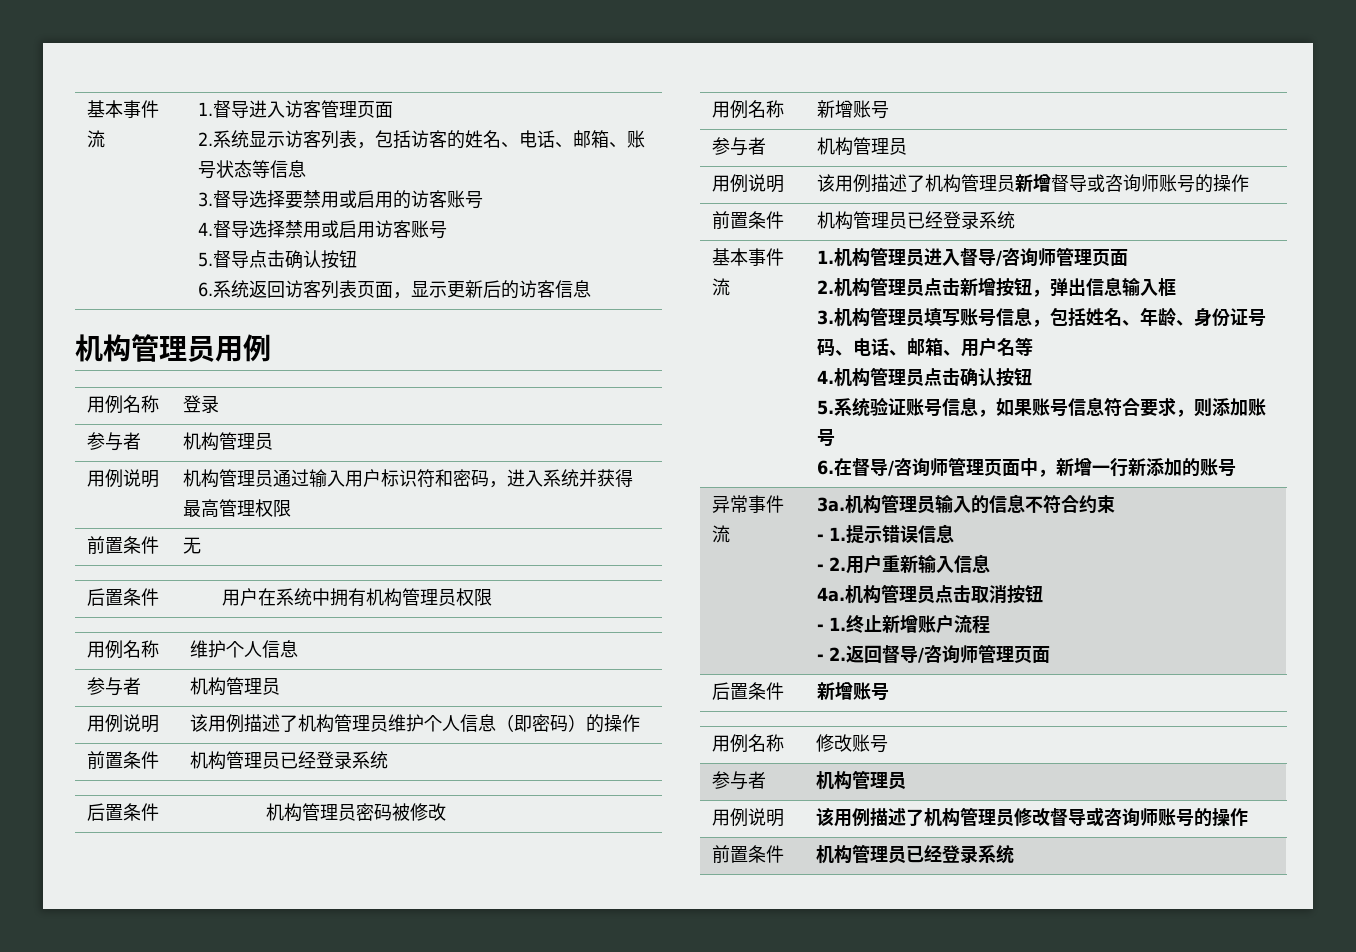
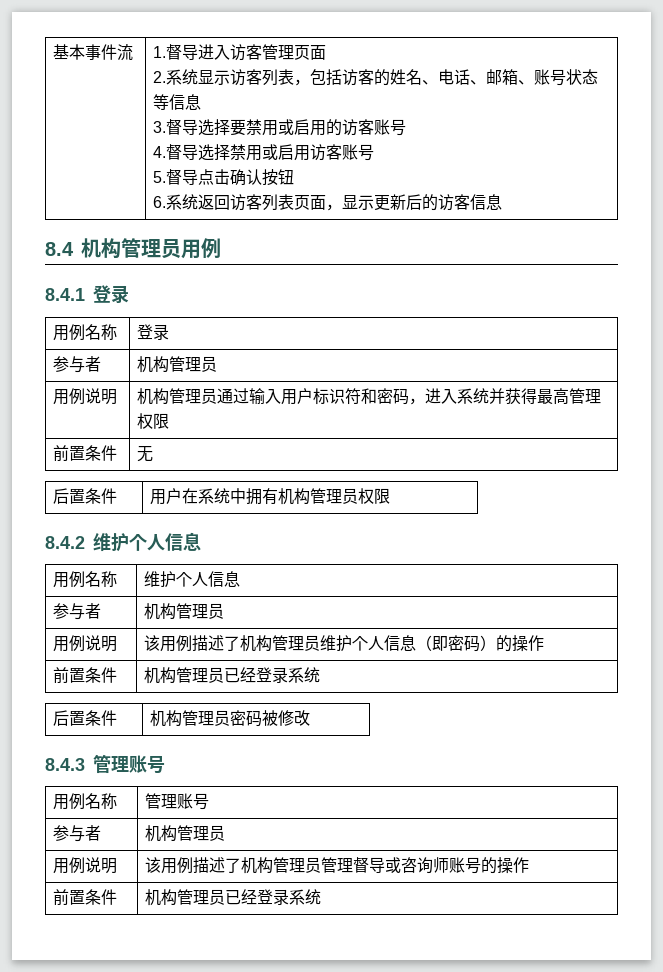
- 机构管理员用例
+ 8.4机构管理员用例
+ 8.4.1登录
+ 8.4.2维护个人信息
- 用例名称 | 新增账号
+ 8.4.3管理账号
+ 用例名称 | 管理账号
- 用例说明 | 该用例描述了机构管理员新增督导或咨询师账号的操作
+ 用例说明 | 该用例描述了机构管理员管理督导或咨询师账号的操作
- 基本事件流 | 1.机构管理员进入督导/咨询师管理页面
- 2.机构管理员点击新增按钮，弹出信息输入框
- 3.机构管理员填写账号信息，包括姓名、年龄、身份证号码、电话、邮箱、用户名等
- 4.机构管理员点击确认按钮
- 5.系统验证账号信息，如果账号信息符合要求，则添加账号
- 6.在督导/咨询师管理页面中，新增一行新添加的账号
- 异常事件流 | 3a.机构管理员输入的信息不符合约束
- - 1.提示错误信息
- - 2.用户重新输入信息
- 4a.机构管理员点击取消按钮
- - 1.终止新增账户流程
- - 2.返回督导/咨询师管理页面
- 后置条件 | 新增账号
- 用例名称 | 修改账号
- 参与者 | 机构管理员
- 用例说明 | 该用例描述了机构管理员修改督导或咨询师账号的操作
- 前置条件 | 机构管理员已经登录系统

